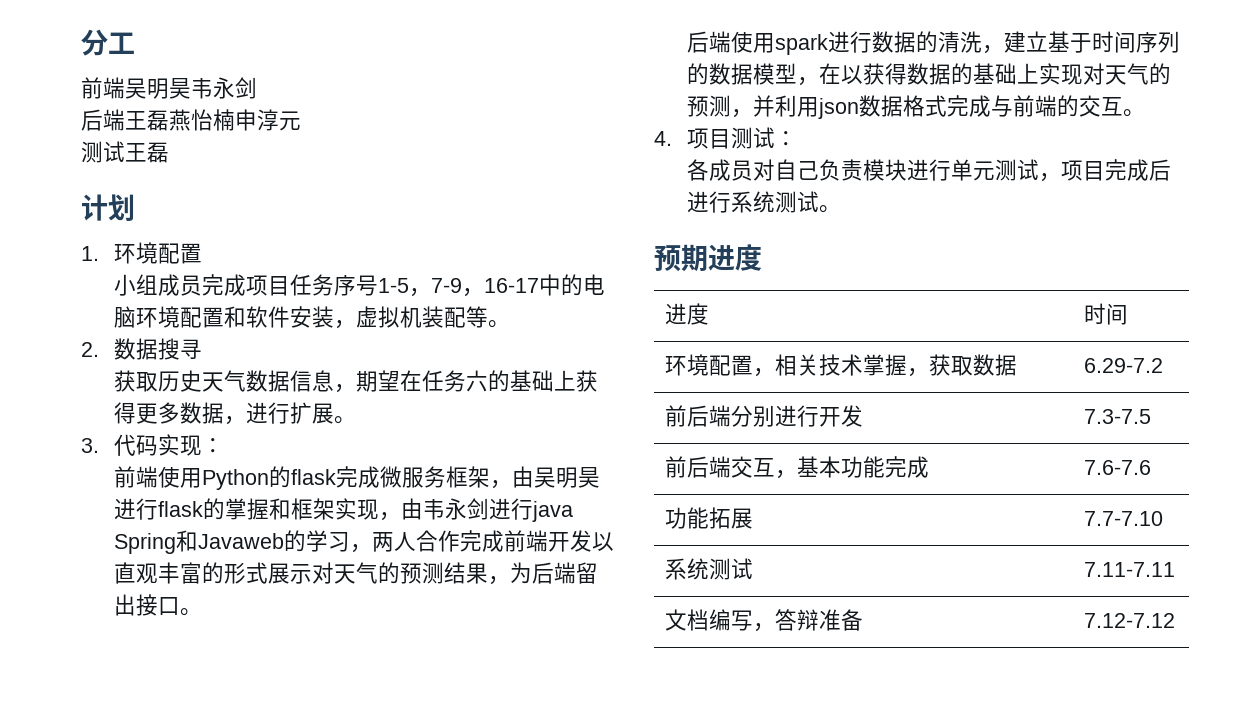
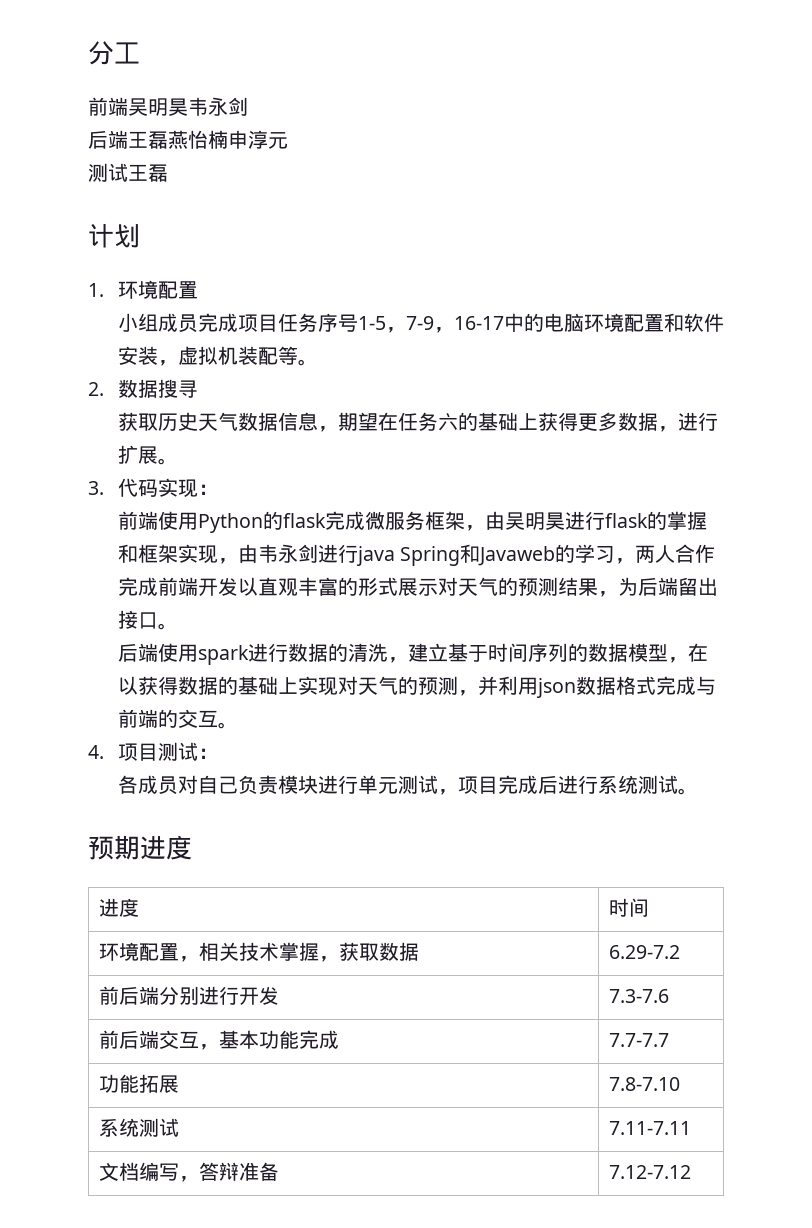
- 前后端分别进行开发 | 7.3-7.5
+ 前后端分别进行开发 | 7.3-7.6
- 前后端交互，基本功能完成 | 7.6-7.6
+ 前后端交互，基本功能完成 | 7.7-7.7
- 功能拓展 | 7.7-7.10
+ 功能拓展 | 7.8-7.10

